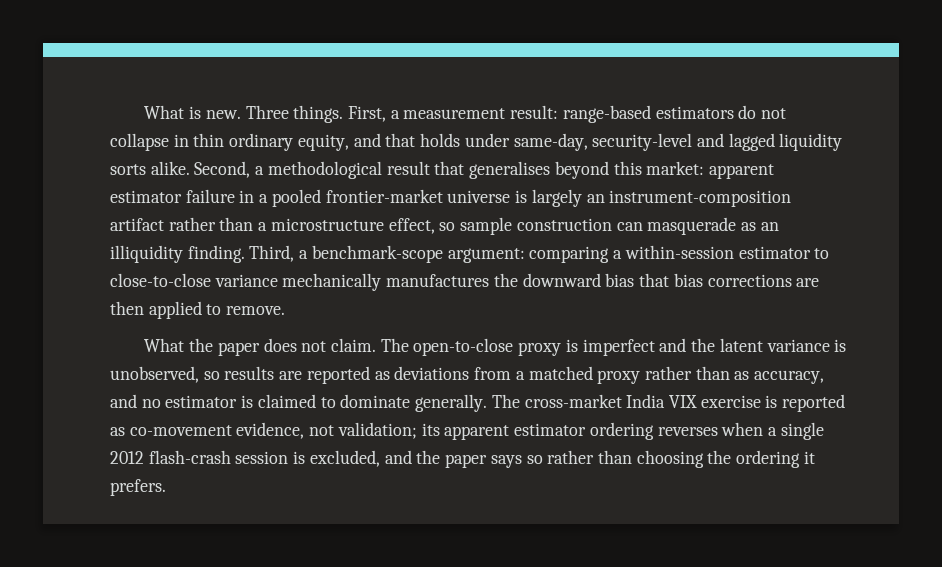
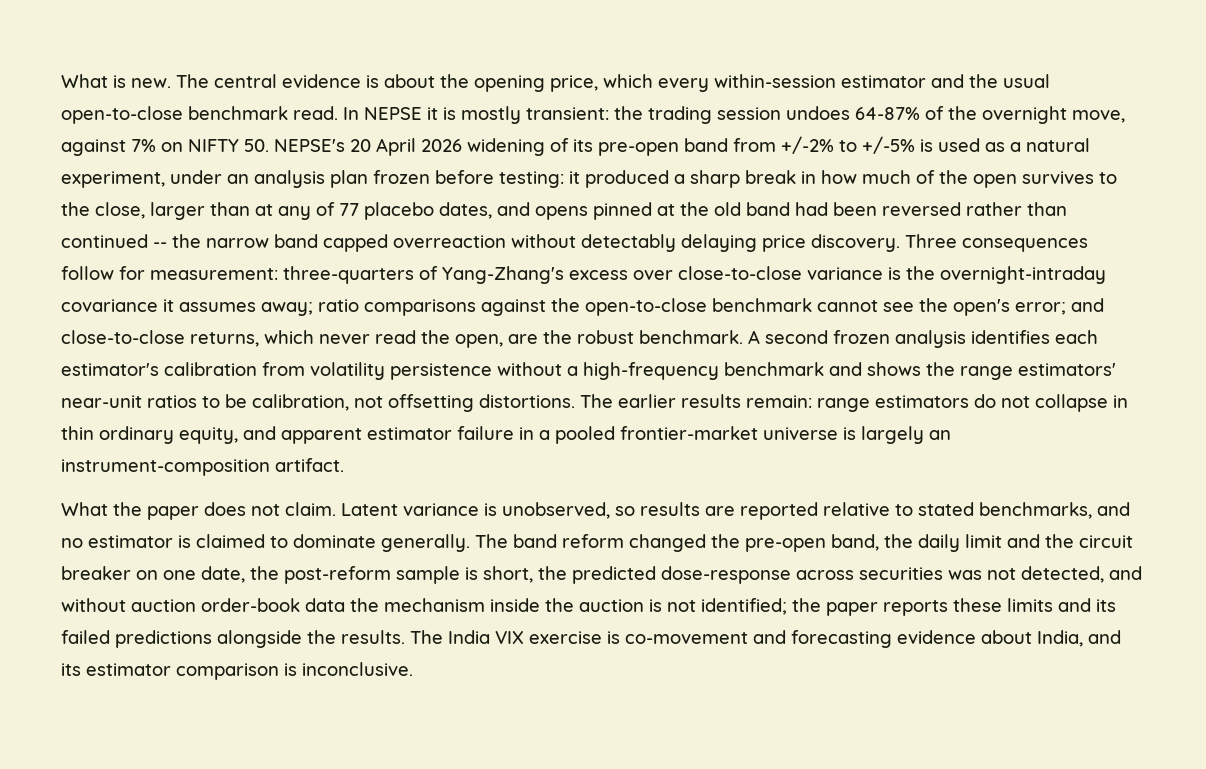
- Three things. First, a measurement result: range-based estimators do not collapse in thin ordinary equity, and that holds under same-day, security-level and lagged liquidity sorts alike. Second, a methodological result that generalises beyond this market: apparent estimator failure in a pooled frontier-market universe is largely an instrument-composition artifact rather than a microstructure effect, so sample construction can masquerade as an illiquidity finding. Third, a benchmark-scope argument: comparing a within-session estimator to close-to-close variance mechanically manufactures the downward bias that bias corrections are then applied to remove.
+ The central evidence is about the opening price, which every within-session estimator and the usual open-to-close benchmark read. In NEPSE it is mostly transient: the trading session undoes 64-87% of the overnight move, against 7% on NIFTY 50. NEPSE's 20 April 2026 widening of its pre-open band from +/-2% to +/-5% is used as a natural experiment, under an analysis plan frozen before testing: it produced a sharp break in how much of the open survives to the close, larger than at any of 77 placebo dates, and opens pinned at the old band had been reversed rather than continued -- the narrow band capped overreaction without detectably delaying price discovery. Three consequences follow for measurement: three-quarters of Yang-Zhang's excess over close-to-close variance is the overnight-intraday covariance it assumes away; ratio comparisons against the open-to-close benchmark cannot see the open's error; and close-to-close returns, which never read the open, are the robust benchmark. A second frozen analysis identifies each estimator's calibration from volatility persistence without a high-frequency benchmark and shows the range estimators' near-unit ratios to be calibration, not offsetting distortions. The earlier results remain: range estimators do not collapse in thin ordinary equity, and apparent estimator failure in a pooled frontier-market universe is largely an instrument-composition artifact.
- The open-to-close proxy is imperfect and the latent variance is unobserved, so results are reported as deviations from a matched proxy rather than as accuracy, and no estimator is claimed to dominate generally.
+ Latent variance is unobserved, so results are reported relative to stated benchmarks, and no estimator is claimed to dominate generally.
- The cross-market India VIX exercise is reported as co-movement evidence, not validation; its apparent estimator ordering reverses when a single 2012 flash-crash session is excluded, and the paper says so rather than choosing the ordering it prefers.
+ The band reform changed the pre-open band, the daily limit and the circuit breaker on one date, the post-reform sample is short, the predicted dose-response across securities was not detected, and without auction order-book data the mechanism inside the auction is not identified; the paper reports these limits and its failed predictions alongside the results. The India VIX exercise is co-movement and forecasting evidence about India, and its estimator comparison is inconclusive.

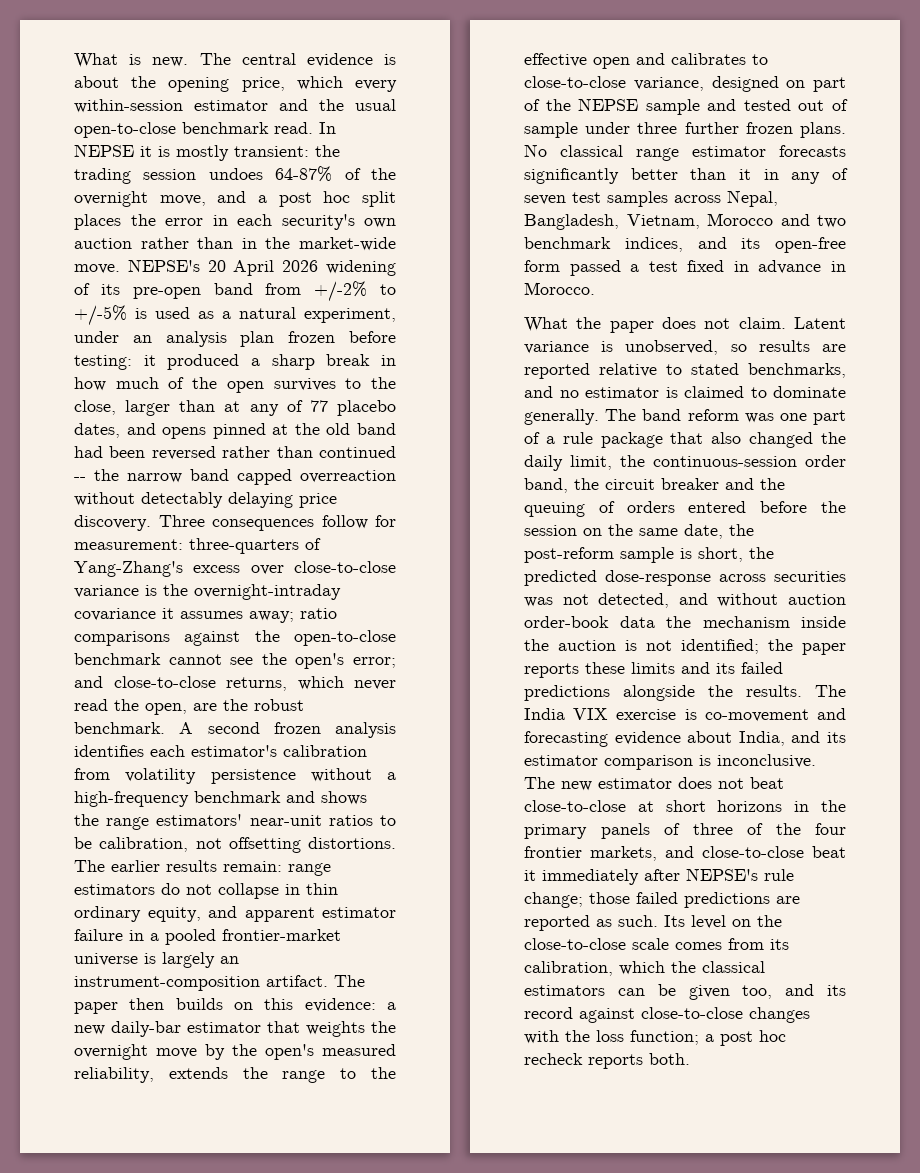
- the trading session undoes 64-87% of the overnight move, against 7% on NIFTY 50. NEPSE's 20 April 2026 widening of its pre-open band from +/-2% to +/-5% is used as a natural experiment, under an analysis plan frozen before testing:
+ the trading session undoes 64-87% of the overnight move, and a post hoc split places the error in each security's own auction rather than in the market-wide move. NEPSE's 20 April 2026 widening of its pre-open band from +/-2% to +/-5% is used as a natural experiment, under an analysis plan frozen before testing:
+ The paper then builds on this evidence: a new daily-bar estimator that weights the overnight move by the open's measured reliability, extends the range to the effective open and calibrates to close-to-close variance, designed on part of the NEPSE sample and tested out of sample under three further frozen plans. No classical range estimator forecasts significantly better than it in any of seven test samples across Nepal, Bangladesh, Vietnam, Morocco and two benchmark indices, and its open-free form passed a test fixed in advance in Morocco.
- The band reform changed the pre-open band, the daily limit and the circuit breaker on one date, the post-reform sample is short, the predicted dose-response across securities was not detected, and without auction order-book data the mechanism inside the auction is not identified; the paper reports these limits and its failed predictions alongside the results.
+ The band reform was one part of a rule package that also changed the daily limit, the continuous-session order band, the circuit breaker and the queuing of orders entered before the session on the same date, the post-reform sample is short, the predicted dose-response across securities was not detected, and without auction order-book data the mechanism inside the auction is not identified; the paper reports these limits and its failed predictions alongside the results.
+ The new estimator does not beat close-to-close at short horizons in the primary panels of three of the four frontier markets, and close-to-close beat it immediately after NEPSE's rule change; those failed predictions are reported as such. Its level on the close-to-close scale comes from its calibration, which the classical estimators can be given too, and its record against close-to-close changes with the loss function; a post hoc recheck reports both.

